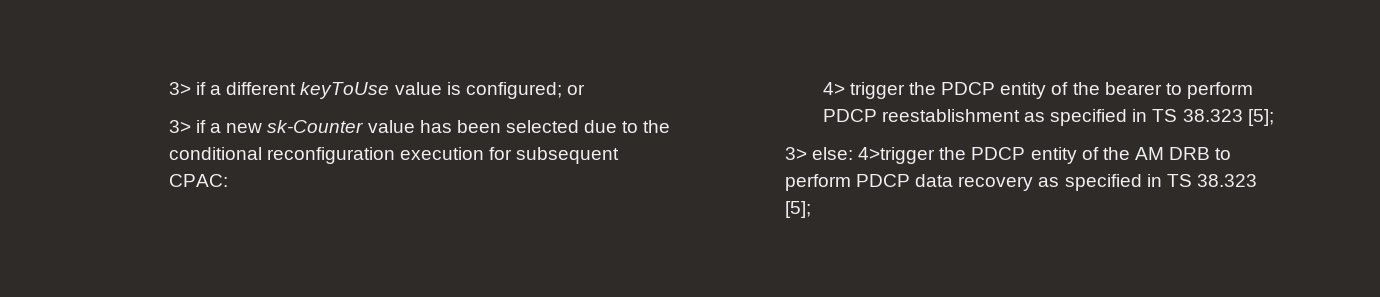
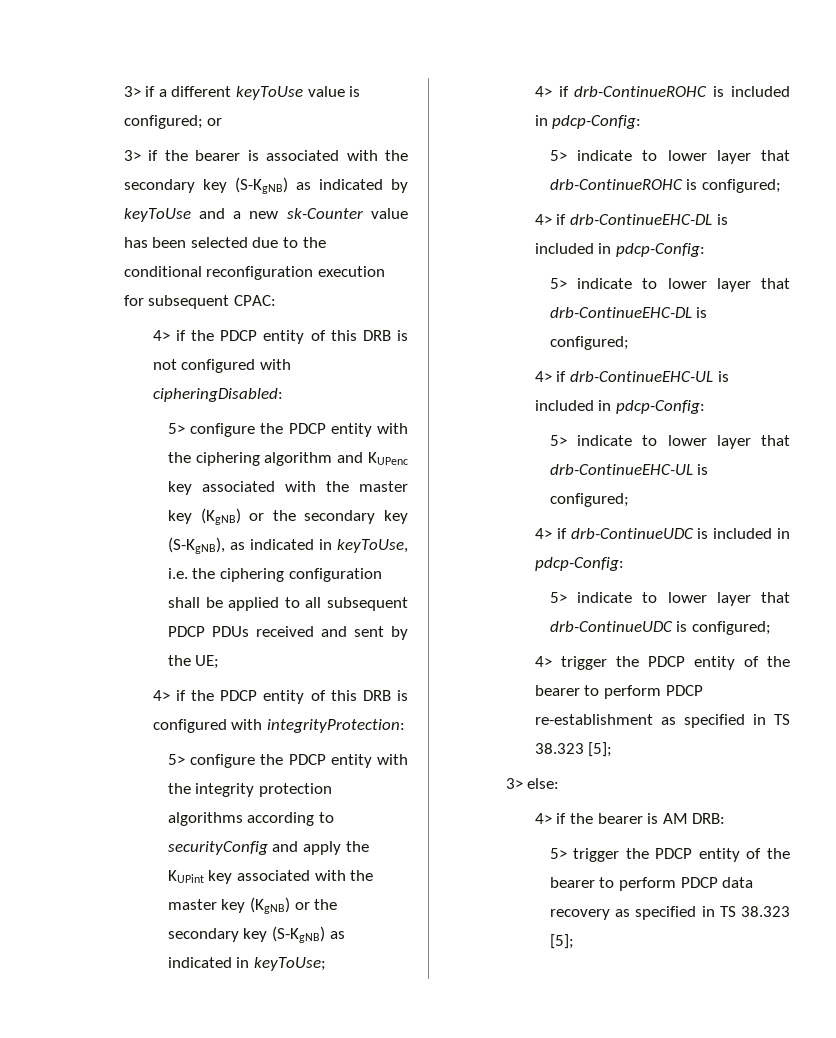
- 3> if a new sk-Counter value has been selected due to the conditional reconfiguration execution for subsequent CPAC:
+ 3> if the bearer is associated with the secondary key (S-KgNB) as indicated by keyToUse and a new sk-Counter value has been selected due to the conditional reconfiguration execution for subsequent CPAC:
+ 4> if the PDCP entity of this DRB is not configured with cipheringDisabled:
+ 5> configure the PDCP entity with the ciphering algorithm and KUPenc key associated with the master key (KgNB) or the secondary key (S-KgNB), as indicated in keyToUse, i.e. the ciphering configuration shall be applied to all subsequent PDCP PDUs received and sent by the UE;
+ 4> if the PDCP entity of this DRB is configured with integrityProtection:
+ 5> configure the PDCP entity with the integrity protection algorithms according to securityConfig and apply the KUPint key associated with the master key (KgNB) or the secondary key (S-KgNB) as indicated in keyToUse;
+ 4> if drb-ContinueROHC is included in pdcp-Config:
+ 5> indicate to lower layer that drb-ContinueROHC is configured;
+ 4> if drb-ContinueEHC-DL is included in pdcp-Config:
+ 5> indicate to lower layer that drb-ContinueEHC-DL is configured;
+ 4> if drb-ContinueEHC-UL is included in pdcp-Config:
+ 5> indicate to lower layer that drb-ContinueEHC-UL is configured;
+ 4> if drb-ContinueUDC is included in pdcp-Config:
+ 5> indicate to lower layer that drb-ContinueUDC is configured;
- 4> trigger the PDCP entity of the bearer to perform PDCP reestablishment as specified in TS 38.323 [5];
+ 4> trigger the PDCP entity of the bearer to perform PDCP re-establishment as specified in TS 38.323 [5];
- 3> else: 4>trigger the PDCP entity of the AM DRB to perform PDCP data recovery as specified in TS 38.323 [5];
+ 3> else:
+ 4> if the bearer is AM DRB:
+ 5> trigger the PDCP entity of the bearer to perform PDCP data recovery as specified in TS 38.323 [5];

